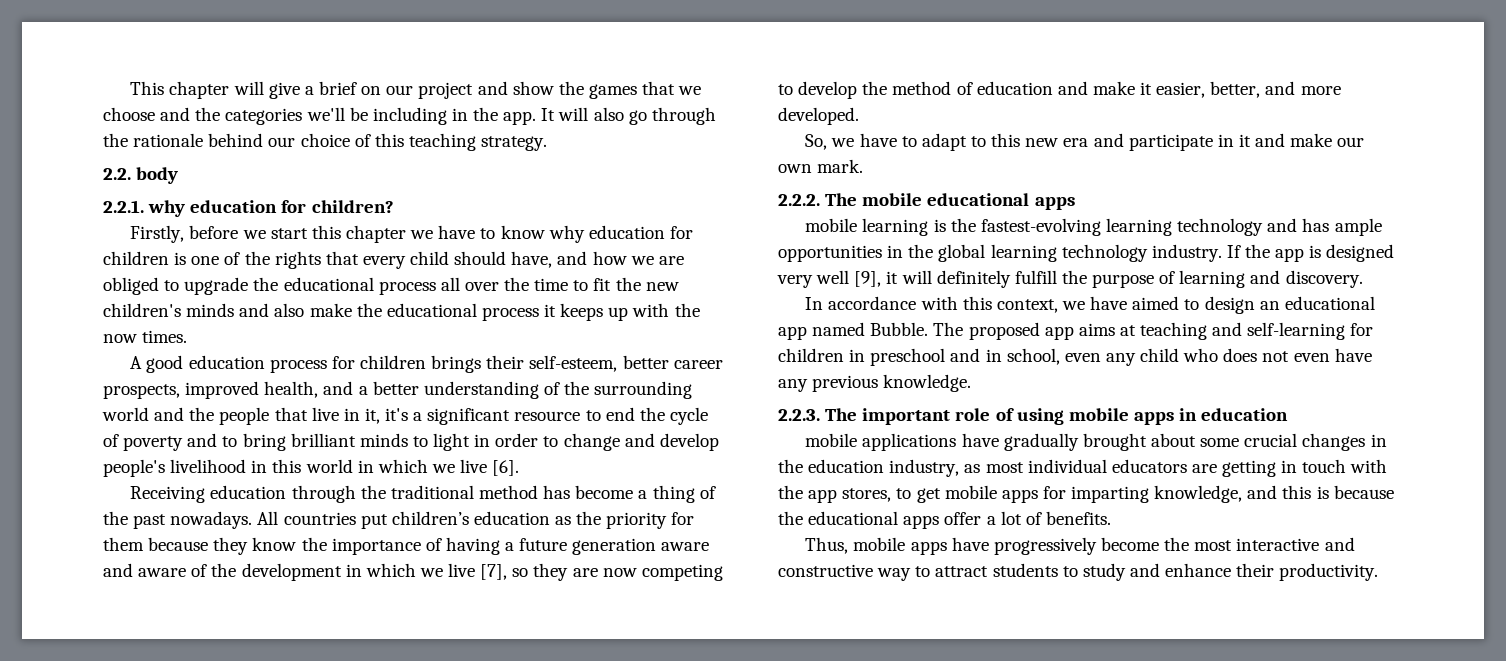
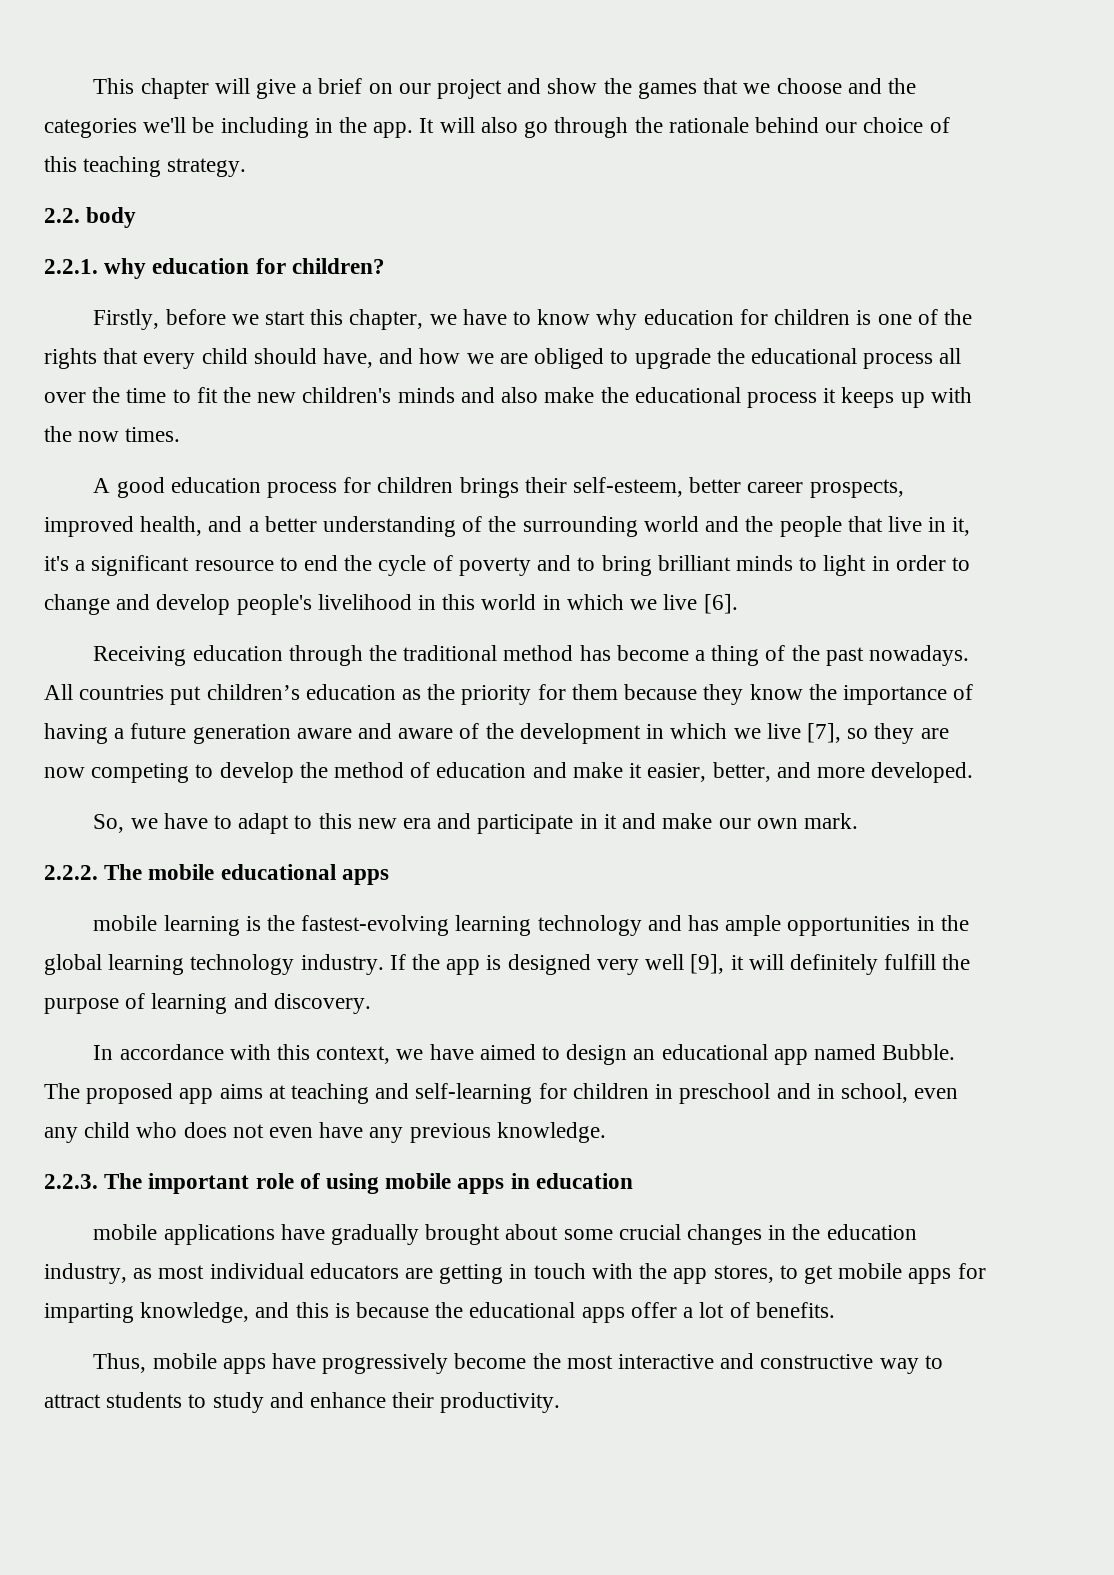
- Firstly, before we start this chapter we have to know why education for children is one of the rights that every child should have, and how we are obliged to upgrade the educational process all over the time to fit the new children's minds and also make the educational process it keeps up with the now times.
+ Firstly, before we start this chapter, we have to know why education for children is one of the rights that every child should have, and how we are obliged to upgrade the educational process all over the time to fit the new children's minds and also make the educational process it keeps up with the now times.

